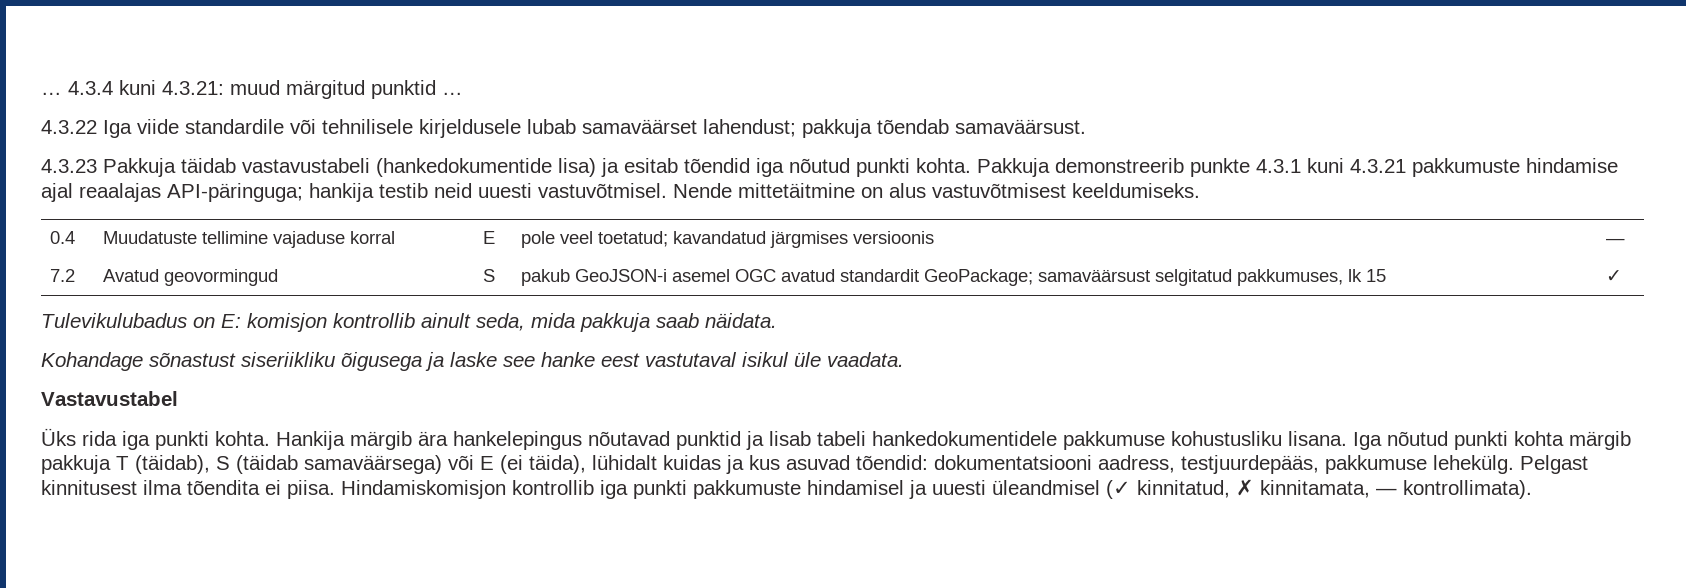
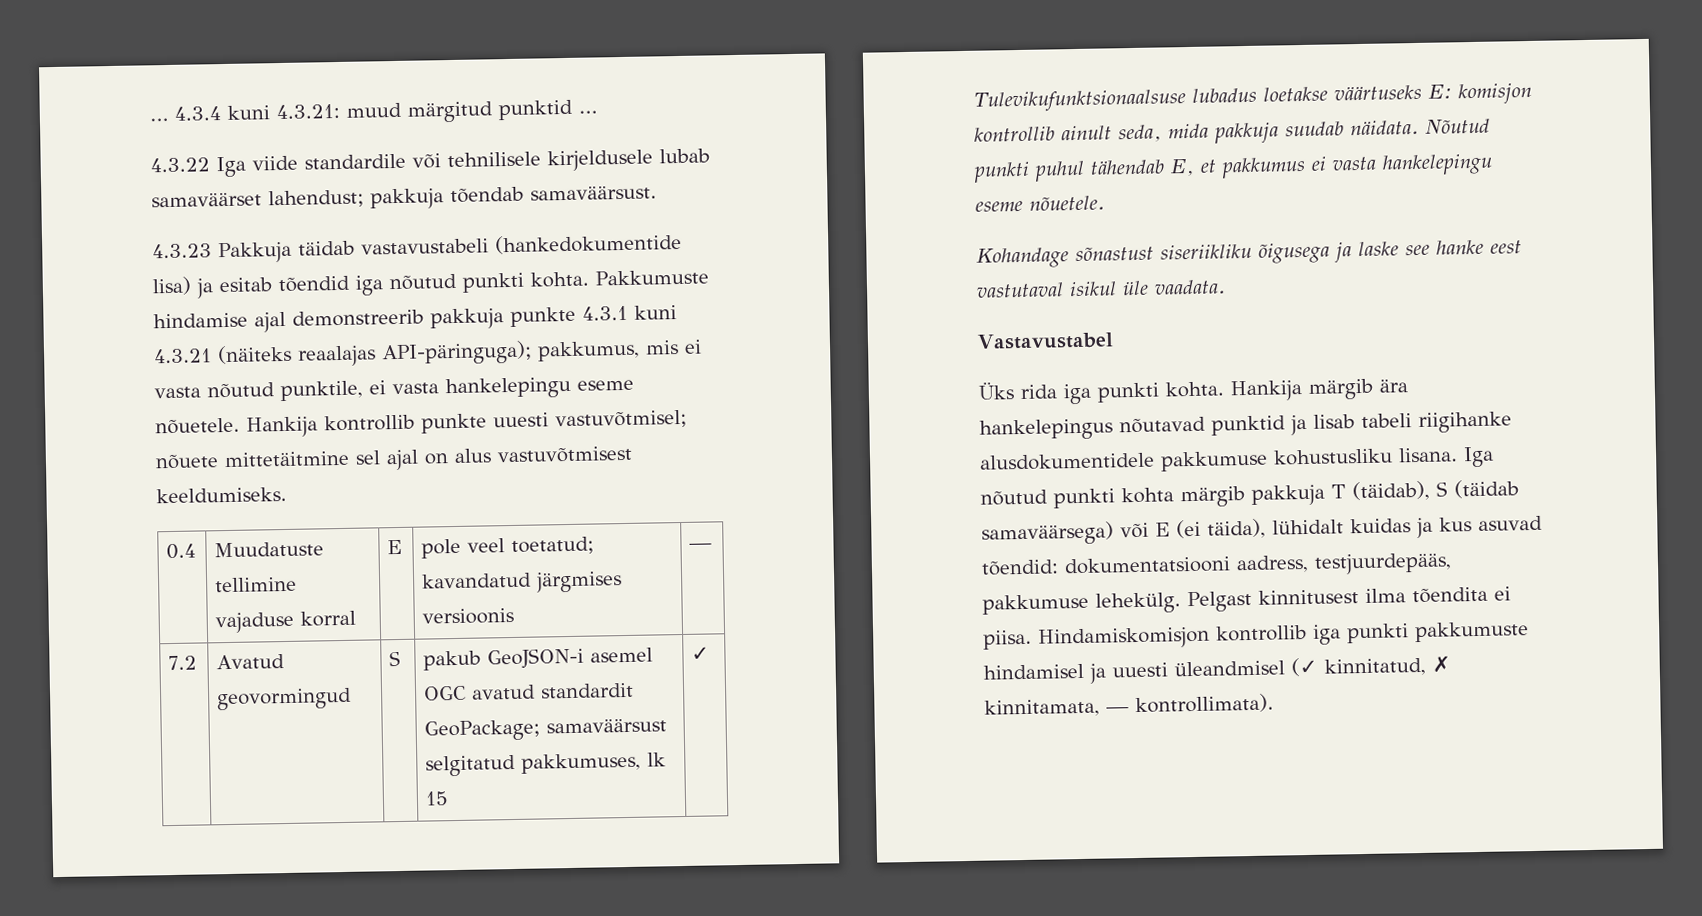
- Pakkuja demonstreerib punkte 4.3.1 kuni 4.3.21 pakkumuste hindamise ajal reaalajas API-päringuga; hankija testib neid uuesti vastuvõtmisel. Nende mittetäitmine on alus vastuvõtmisest keeldumiseks.
+ Pakkumuste hindamise ajal demonstreerib pakkuja punkte 4.3.1 kuni 4.3.21 (näiteks reaalajas API-päringuga); pakkumus, mis ei vasta nõutud punktile, ei vasta hankelepingu eseme nõuetele. Hankija kontrollib punkte uuesti vastuvõtmisel; nõuete mittetäitmine sel ajal on alus vastuvõtmisest keeldumiseks.
- Tulevikulubadus on E: komisjon kontrollib ainult seda, mida pakkuja saab näidata.
+ Tulevikufunktsionaalsuse lubadus loetakse väärtuseks E: komisjon kontrollib ainult seda, mida pakkuja suudab näidata. Nõutud punkti puhul tähendab E, et pakkumus ei vasta hankelepingu eseme nõuetele.
- Hankija märgib ära hankelepingus nõutavad punktid ja lisab tabeli hankedokumentidele pakkumuse kohustusliku lisana.
+ Hankija märgib ära hankelepingus nõutavad punktid ja lisab tabeli riigihanke alusdokumentidele pakkumuse kohustusliku lisana.

